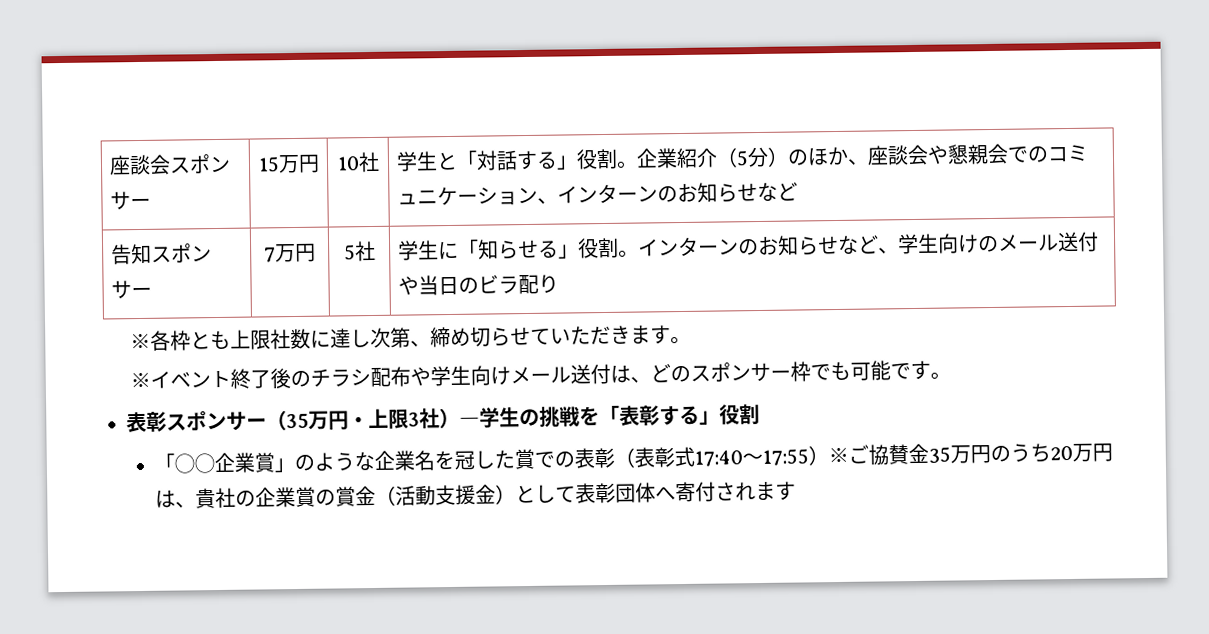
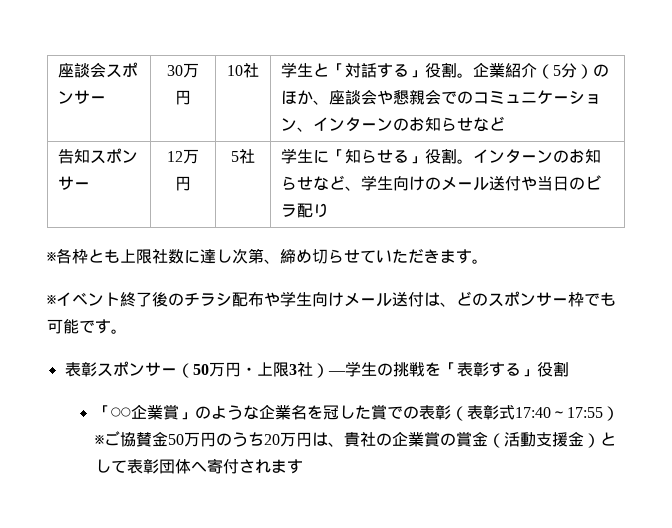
- 座談会スポンサー | 15万円 | 10社 | 学生と「対話する」役割。企業紹介（5分）のほか、座談会や懇親会でのコミュニケーション、インターンのお知らせなど
+ 座談会スポンサー | 30万円 | 10社 | 学生と「対話する」役割。企業紹介（5分）のほか、座談会や懇親会でのコミュニケーション、インターンのお知らせなど
- 告知スポンサー | 7万円 | 5社 | 学生に「知らせる」役割。インターンのお知らせなど、学生向けのメール送付や当日のビラ配り
+ 告知スポンサー | 12万円 | 5社 | 学生に「知らせる」役割。インターンのお知らせなど、学生向けのメール送付や当日のビラ配り
- 表彰スポンサー（35万円・上限3社）―学生の挑戦を「表彰する」役割
+ 表彰スポンサー（50万円・上限3社）―学生の挑戦を「表彰する」役割
- 「◯◯企業賞」のような企業名を冠した賞での表彰（表彰式17:40～17:55）※ご協賛金35万円のうち20万円は、貴社の企業賞の賞金（活動支援金）として表彰団体へ寄付されます
+ 「◯◯企業賞」のような企業名を冠した賞での表彰（表彰式17:40～17:55）※ご協賛金50万円のうち20万円は、貴社の企業賞の賞金（活動支援金）として表彰団体へ寄付されます

